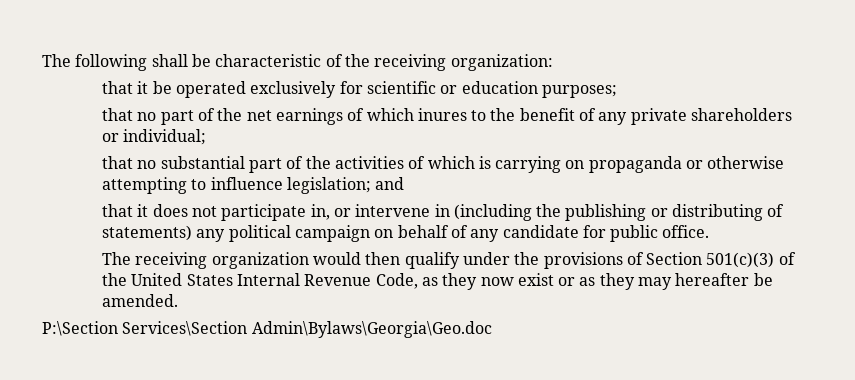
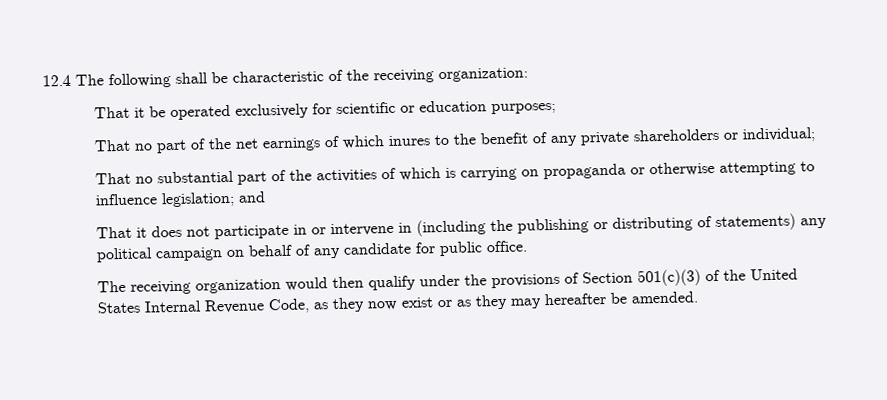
- The following shall be characteristic of the receiving organization:
+ 12.4 The following shall be characteristic of the receiving organization:
- that it be operated exclusively for scientific or education purposes;
+ That it be operated exclusively for scientific or education purposes;
- that no part of the net earnings of which inures to the benefit of any private shareholders or individual;
+ That no part of the net earnings of which inures to the benefit of any private shareholders or individual;
- that no substantial part of the activities of which is carrying on propaganda or otherwise attempting to influence legislation; and
+ That no substantial part of the activities of which is carrying on propaganda or otherwise attempting to influence legislation; and
- that it does not participate in, or intervene in (including the publishing or distributing of statements) any political campaign on behalf of any candidate for public office.
+ That it does not participate in or intervene in (including the publishing or distributing of statements) any political campaign on behalf of any candidate for public office.
- P:\Section Services\Section Admin\Bylaws\Georgia\Geo.doc

